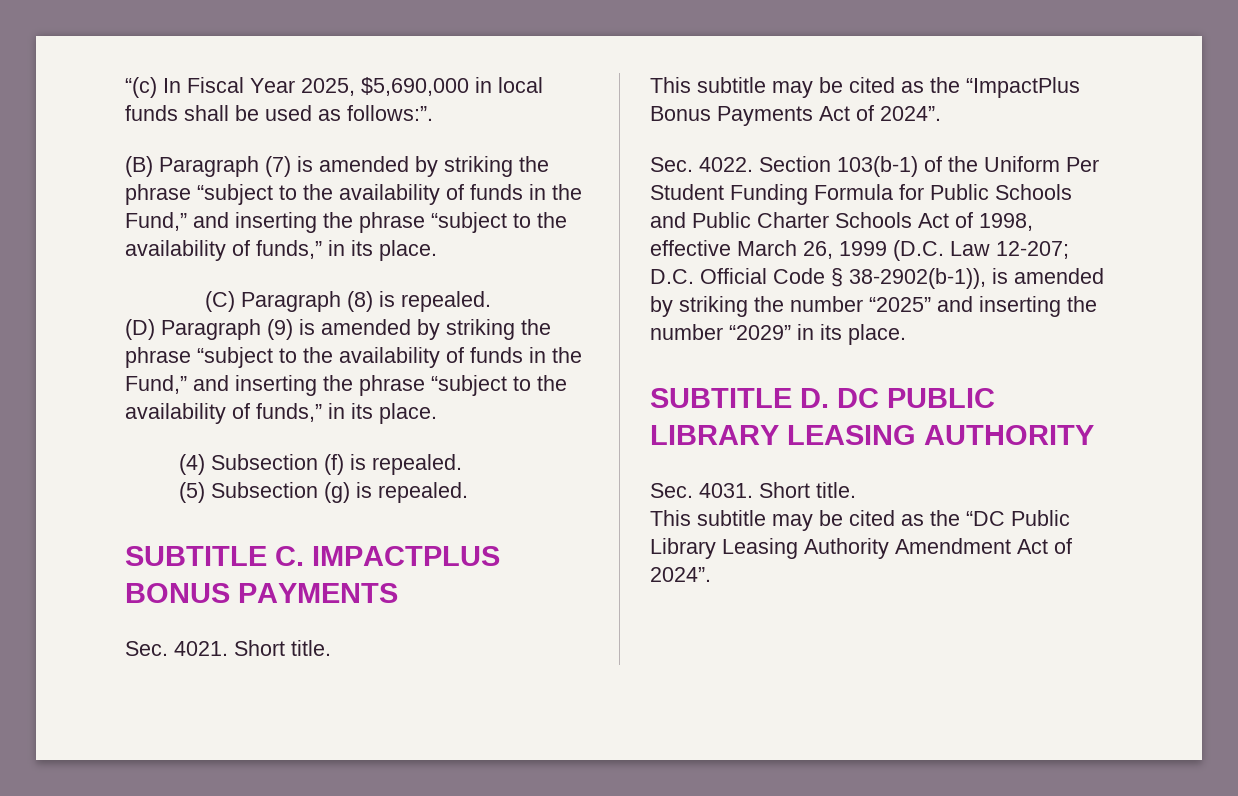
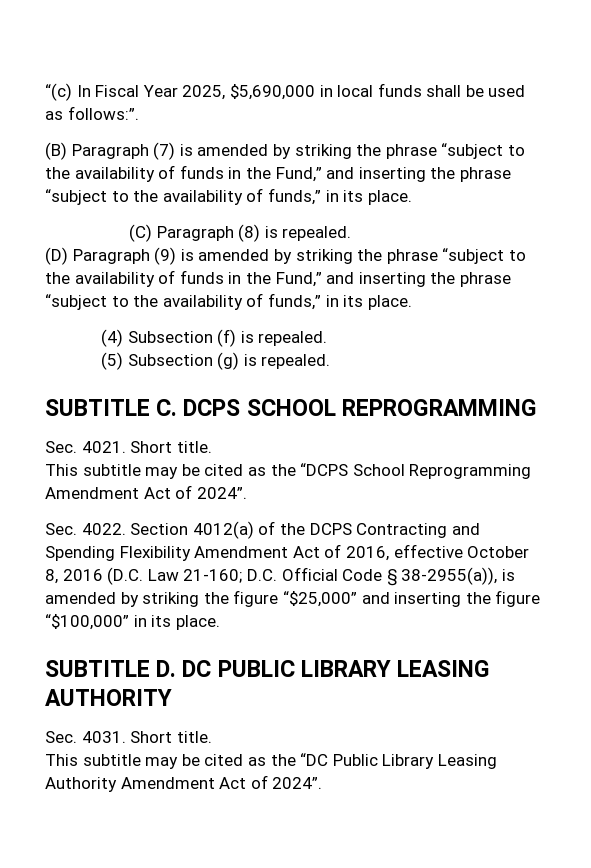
- SUBTITLE C. IMPACTPLUS BONUS PAYMENTS
+ SUBTITLE C. DCPS SCHOOL REPROGRAMMING
- This subtitle may be cited as the “ImpactPlus Bonus Payments Act of 2024”.
+ This subtitle may be cited as the “DCPS School Reprogramming Amendment Act of 2024”.
- Section 103(b-1) of the Uniform Per Student Funding Formula for Public Schools and Public Charter Schools Act of 1998, effective March 26, 1999 (D.C. Law 12-207; D.C. Official Code § 38-2902(b-1)), is amended by striking the number “2025” and inserting the number “2029” in its place.
+ Section 4012(a) of the DCPS Contracting and Spending Flexibility Amendment Act of 2016, effective October 8, 2016 (D.C. Law 21-160; D.C. Official Code § 38-2955(a)), is amended by striking the figure “$25,000” and inserting the figure “$100,000” in its place.

